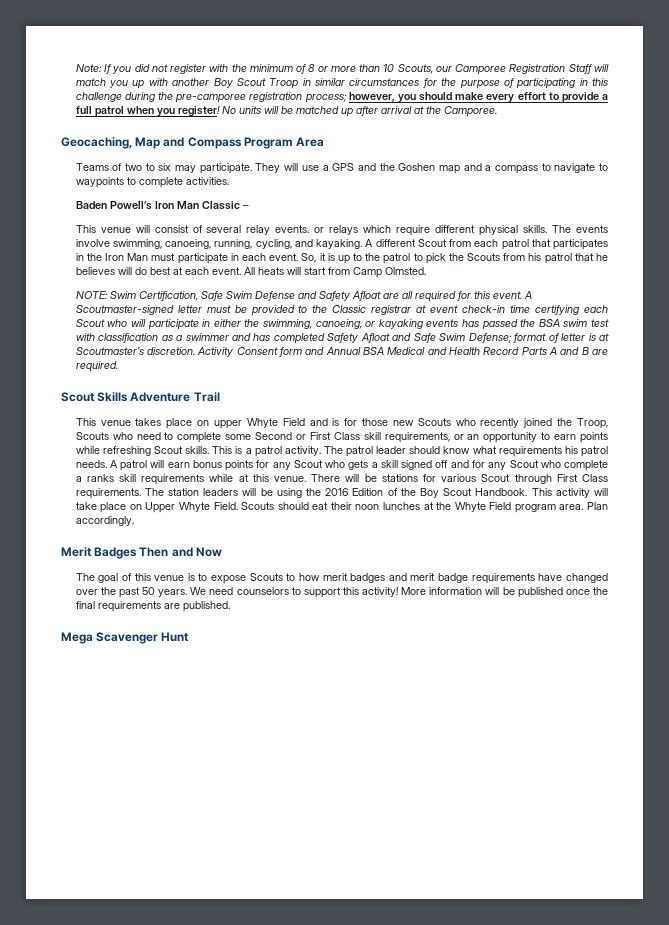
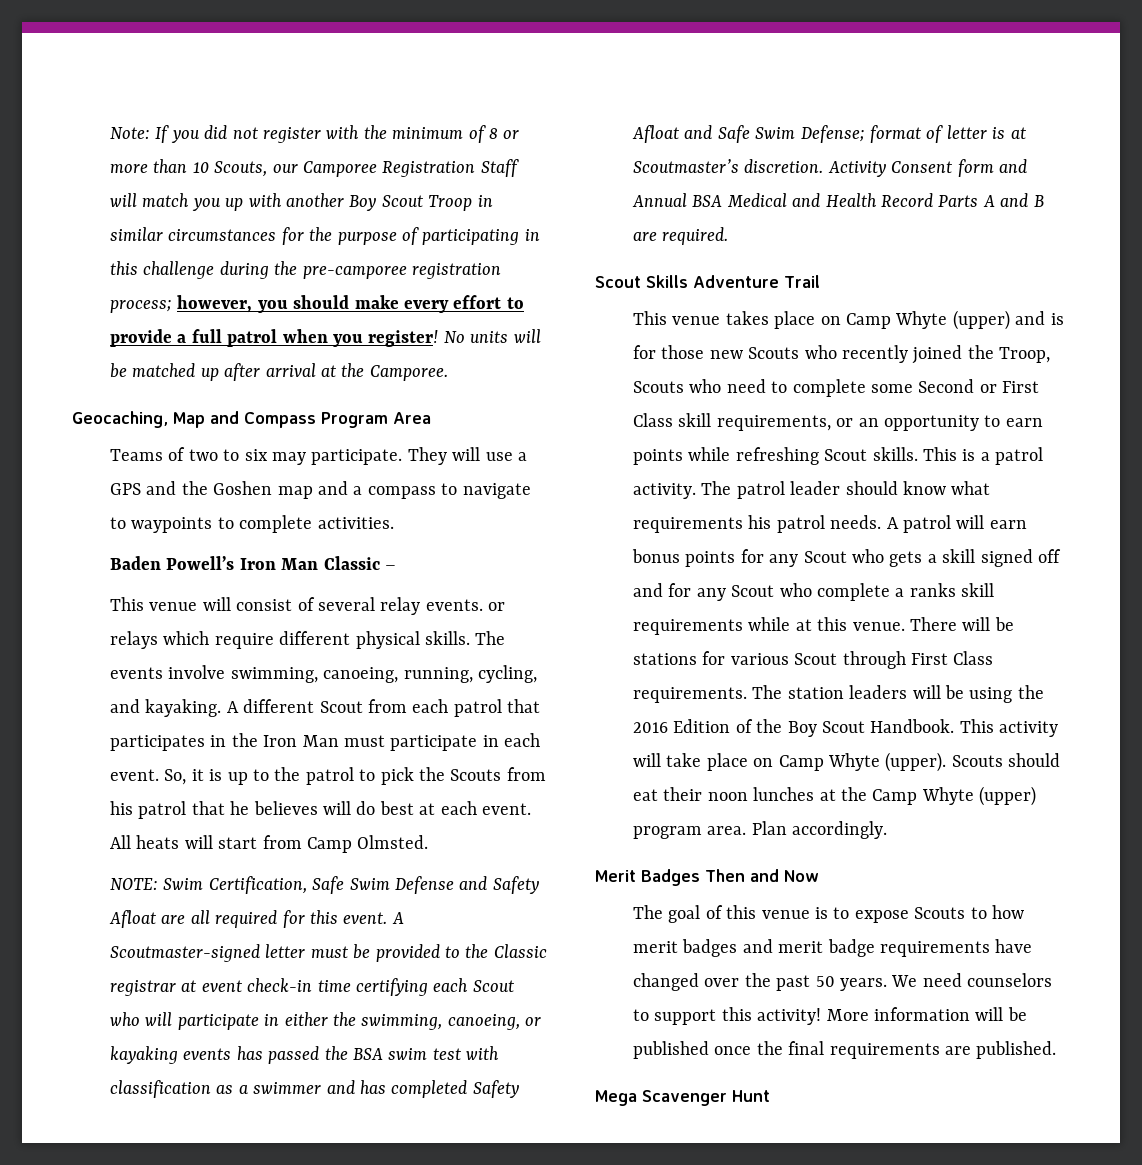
- This venue takes place on upper Whyte Field and is for those new Scouts who recently joined the Troop, Scouts who need to complete some Second or First Class skill requirements, or an opportunity to earn points while refreshing Scout skills.
+ This venue takes place on Camp Whyte (upper) and is for those new Scouts who recently joined the Troop, Scouts who need to complete some Second or First Class skill requirements, or an opportunity to earn points while refreshing Scout skills.
- This activity will take place on Upper Whyte Field.
+ This activity will take place on Camp Whyte (upper).
- Scouts should eat their noon lunches at the Whyte Field program area.
+ Scouts should eat their noon lunches at the Camp Whyte (upper) program area.

